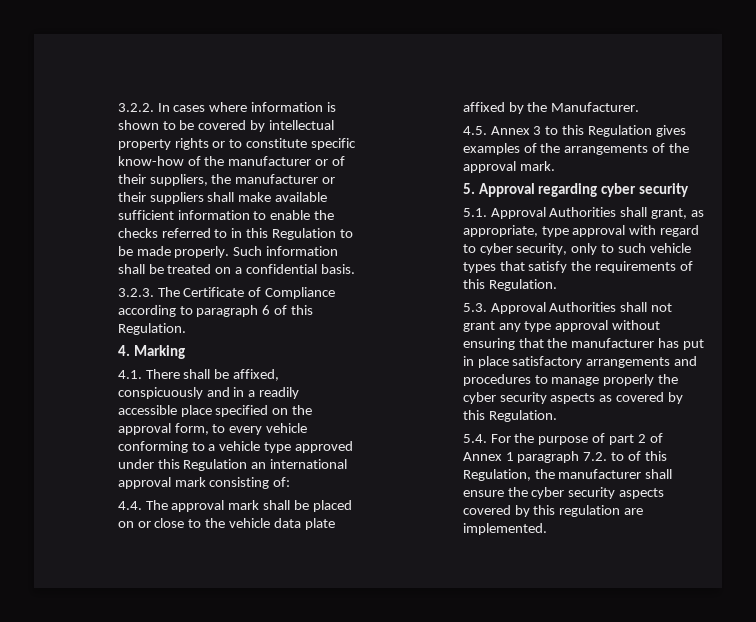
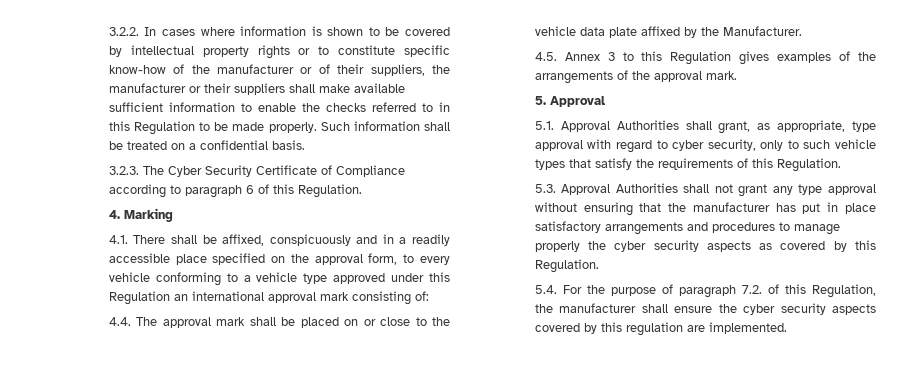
- 3.2.3. The Certificate of Compliance according to paragraph 6 of this Regulation.
+ 3.2.3. The Cyber Security Certificate of Compliance according to paragraph 6 of this Regulation.
- 5. Approval regarding cyber security
+ 5. Approval
- 5.4. For the purpose of part 2 of Annex 1 paragraph 7.2. to of this Regulation, the manufacturer shall ensure the cyber security aspects covered by this regulation are implemented.
+ 5.4. For the purpose of paragraph 7.2. of this Regulation, the manufacturer shall ensure the cyber security aspects covered by this regulation are implemented.

